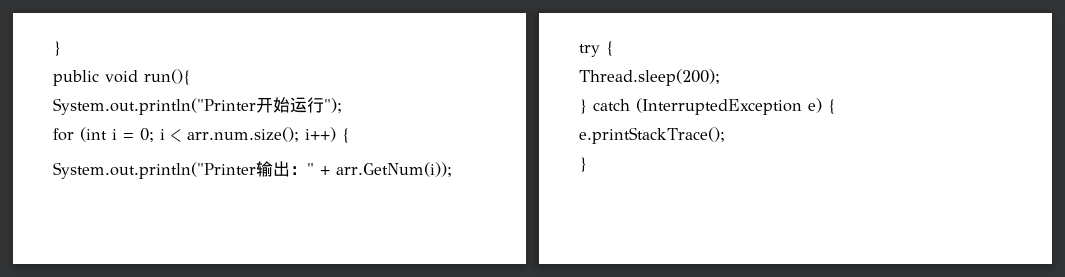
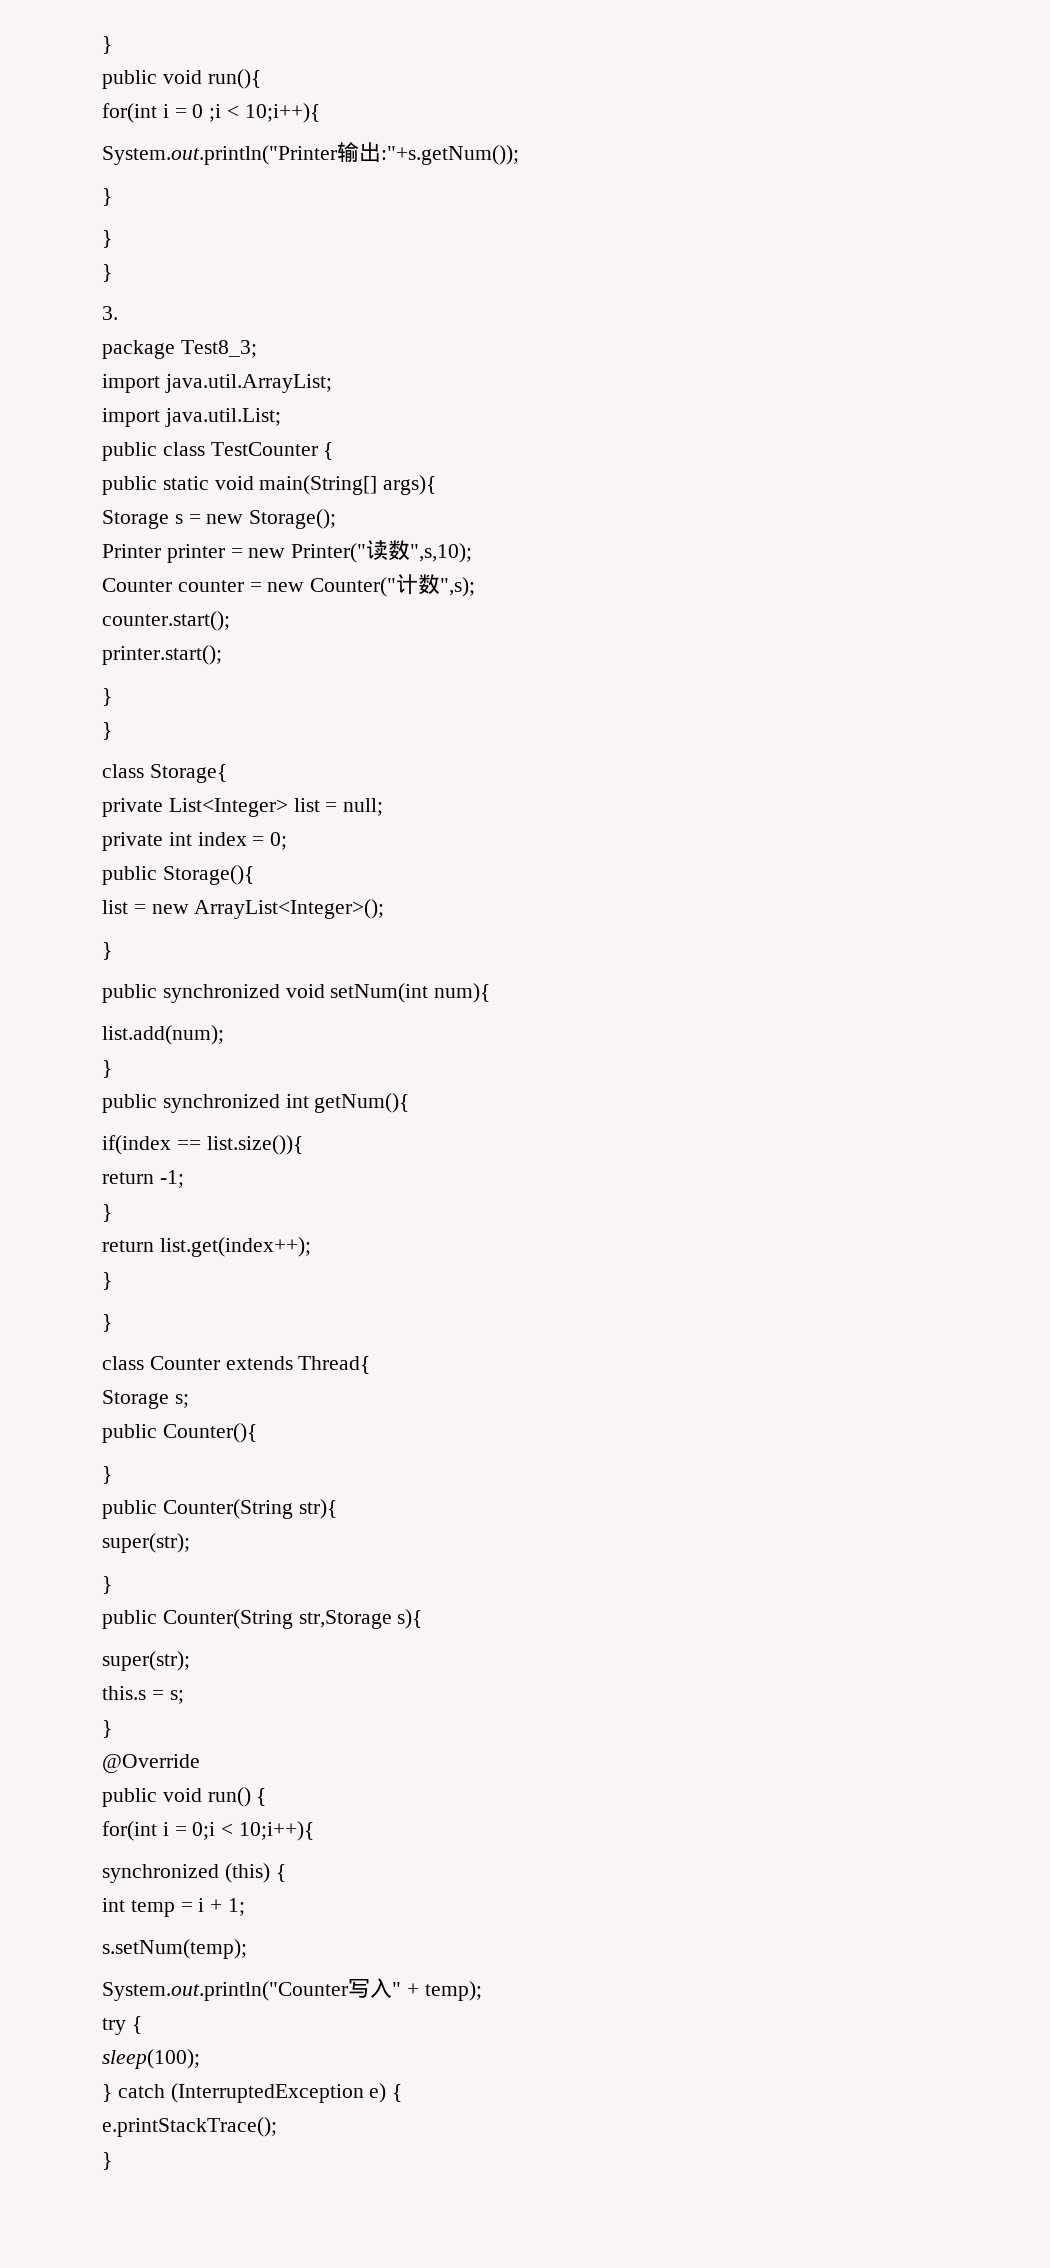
- System.out.println("Printer开始运行");
- for (int i = 0; i < arr.num.size(); i++) {
- System.out.println("Printer输出：" + arr.GetNum(i));
+ for(int i = 0 ;i < 10;i++){
+ System.out.println("Printer输出:"+s.getNum());
+ }
+ }
+ }
+ 3.
+ package Test8_3;
+ import java.util.ArrayList;
+ import java.util.List;
+ public class TestCounter {
+ public static void main(String[] args){
+ Storage s = new Storage();
+ Printer printer = new Printer("读数",s,10);
+ Counter counter = new Counter("计数",s);
+ counter.start();
+ printer.start();
+ }
+ }
+ class Storage{
+ private List<Integer> list = null;
+ private int index = 0;
+ public Storage(){
+ list = new ArrayList<Integer>();
+ }
+ public synchronized void setNum(int num){
+ list.add(num);
+ }
+ public synchronized int getNum(){
+ if(index == list.size()){
+ return -1;
+ }
+ return list.get(index++);
+ }
+ }
+ class Counter extends Thread{
+ Storage s;
+ public Counter(){
+ }
+ public Counter(String str){
+ super(str);
+ }
+ public Counter(String str,Storage s){
+ super(str);
+ this.s = s;
+ }
+ @Override
+ public void run() {
+ for(int i = 0;i < 10;i++){
+ synchronized (this) {
+ int temp = i + 1;
+ s.setNum(temp);
+ System.out.println("Counter写入" + temp);
- Thread.sleep(200);
+ sleep(100);

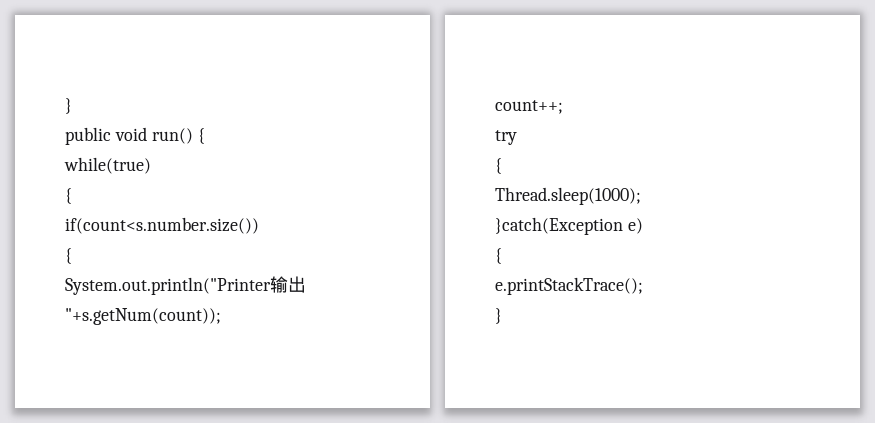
- public void run(){
- for(int i = 0 ;i < 10;i++){
- System.out.println("Printer输出:"+s.getNum());
- }
- }
- }
- 3.
- package Test8_3;
- import java.util.ArrayList;
- import java.util.List;
- public class TestCounter {
- public static void main(String[] args){
- Storage s = new Storage();
- Printer printer = new Printer("读数",s,10);
- Counter counter = new Counter("计数",s);
- counter.start();
- printer.start();
- }
- }
- class Storage{
- private List<Integer> list = null;
- private int index = 0;
- public Storage(){
- list = new ArrayList<Integer>();
- }
- public synchronized void setNum(int num){
- list.add(num);
- }
- public synchronized int getNum(){
- if(index == list.size()){
- return -1;
- }
- return list.get(index++);
- }
- }
- class Counter extends Thread{
- Storage s;
- public Counter(){
- }
- public Counter(String str){
- super(str);
- }
- public Counter(String str,Storage s){
- super(str);
- this.s = s;
- }
- @Override
  public void run() {
- for(int i = 0;i < 10;i++){
- synchronized (this) {
- int temp = i + 1;
- s.setNum(temp);
- System.out.println("Counter写入" + temp);
+ while(true)
+ {
+ if(count<s.number.size())
+ {
+ System.out.println("Printer输出"+s.getNum(count));
+ count++;
- try {
- sleep(100);
- } catch (InterruptedException e) {
+ try
+ {
+ Thread.sleep(1000);
+ }catch(Exception e)
+ {

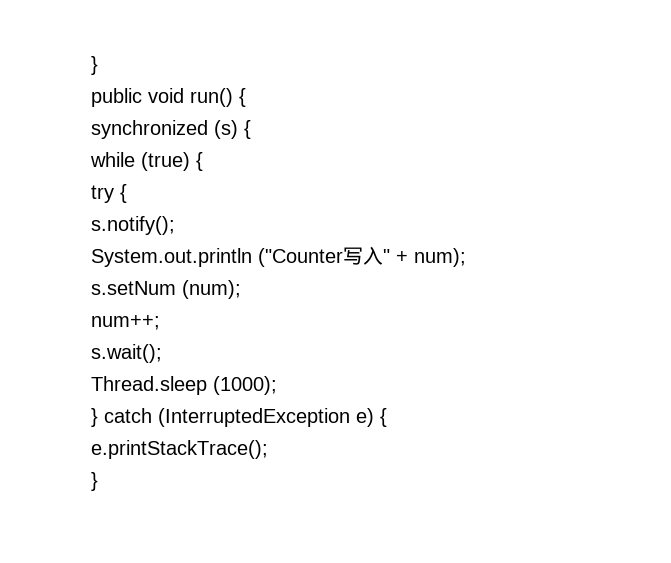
- while(true)
- {
- if(count<s.number.size())
- {
- System.out.println("Printer输出"+s.getNum(count));
- count++;
+ synchronized (s) {
+ while (true) {
- try
- {
- Thread.sleep(1000);
- }catch(Exception e)
- {
+ try {
+ s.notify();
+ System.out.println ("Counter写入" + num);
+ s.setNum (num);
+ num++;
+ s.wait();
+ Thread.sleep (1000);
+ } catch (InterruptedException e) {

